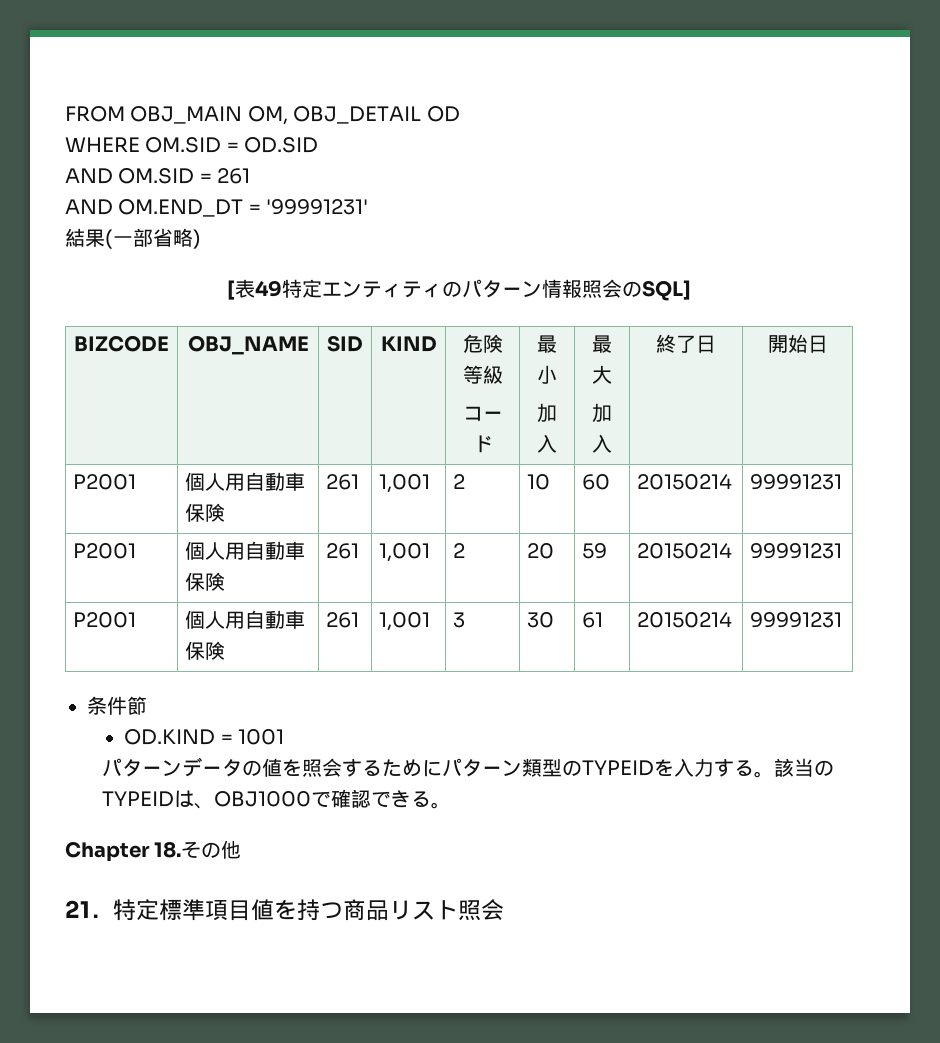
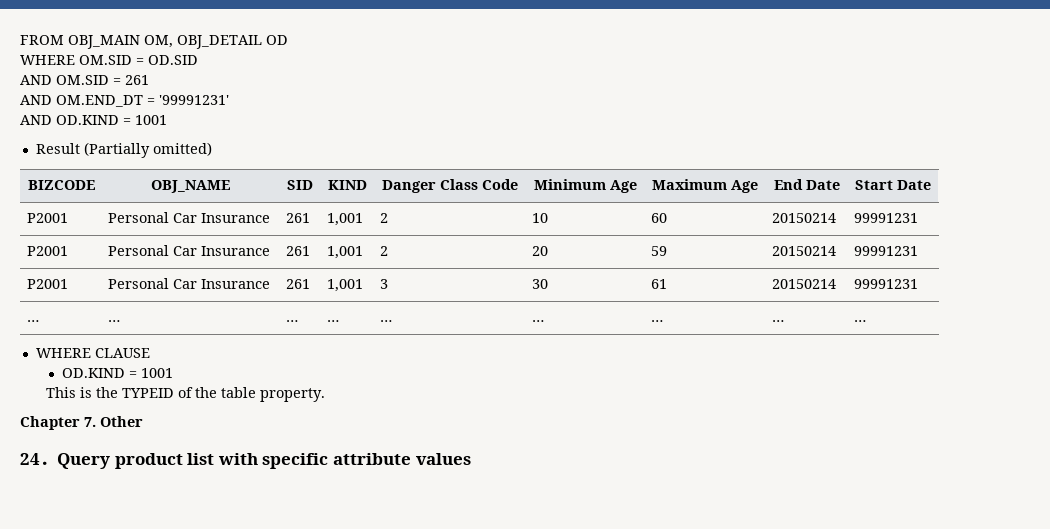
- 結果(一部省略)
- [表49特定エンティティのパターン情報照会のSQL]
- BIZCODE | OBJ_NAME | SID | KIND | 危険等級
- コード | 最小
- 加入 | 最大
- 加入 | 終了日 | 開始日
- P2001 | 個人用自動車保険 | 261 | 1,001 | 2 | 10 | 60 | 20150214 | 99991231
+ AND OD.KIND = 1001
+ Result (Partially omitted)
+ BIZCODE | OBJ_NAME | SID | KIND | Danger Class Code | Minimum Age | Maximum Age | End Date | Start Date
+ P2001 | Personal Car Insurance | 261 | 1,001 | 2 | 10 | 60 | 20150214 | 99991231
- P2001 | 個人用自動車保険 | 261 | 1,001 | 2 | 20 | 59 | 20150214 | 99991231
+ P2001 | Personal Car Insurance | 261 | 1,001 | 2 | 20 | 59 | 20150214 | 99991231
- P2001 | 個人用自動車保険 | 261 | 1,001 | 3 | 30 | 61 | 20150214 | 99991231
+ P2001 | Personal Car Insurance | 261 | 1,001 | 3 | 30 | 61 | 20150214 | 99991231
- 条件節
+ … | … | … | … | … | … | … | … | …
+ WHERE CLAUSE
  OD.KIND = 1001
- パターンデータの値を照会するためにパターン類型のTYPEIDを入力する。該当のTYPEIDは、OBJ1000で確認できる。
- Chapter 18.その他
- 21．特定標準項目値を持つ商品リスト照会
+ This is the TYPEID of the table property.
+ Chapter 7. Other
+ 24．Query product list with specific attribute values

